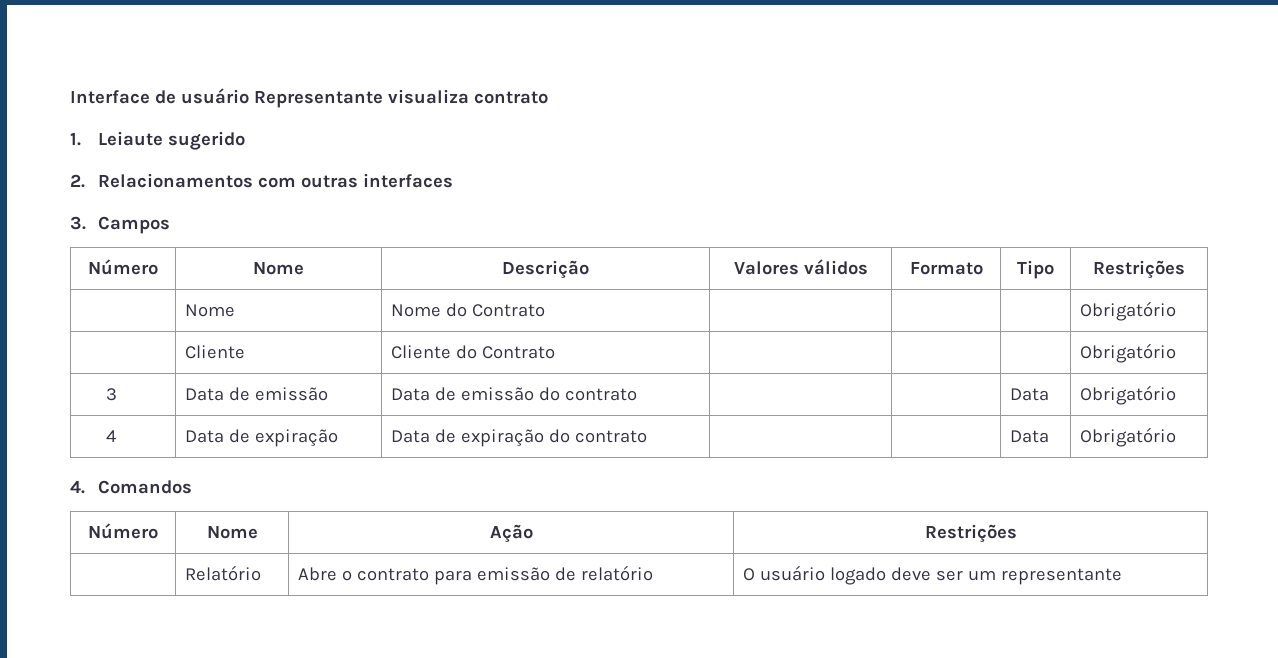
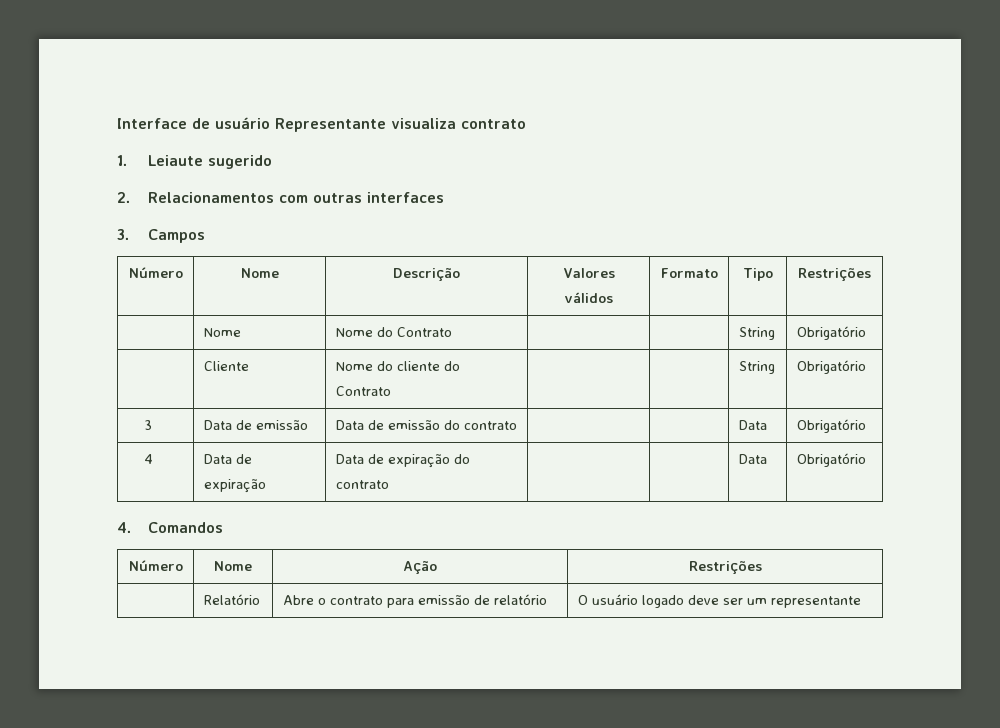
- | Nome | Nome do Contrato | | | | Obrigatório
+ | Nome | Nome do Contrato | | | String | Obrigatório
- | Cliente | Cliente do Contrato | | | | Obrigatório
+ | Cliente | Nome do cliente do Contrato | | | String | Obrigatório

